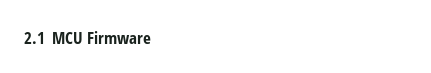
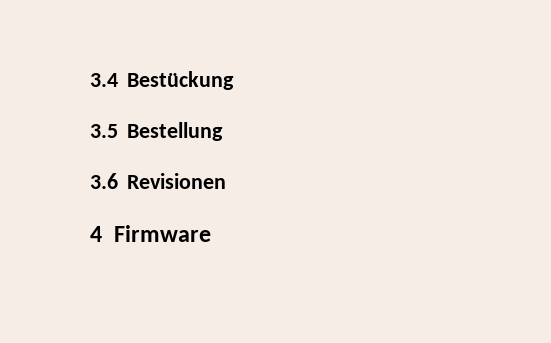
- 2.1 MCU Firmware
+ 3.4 Bestückung
+ 3.5 Bestellung
+ 3.6 Revisionen
+ 4 Firmware

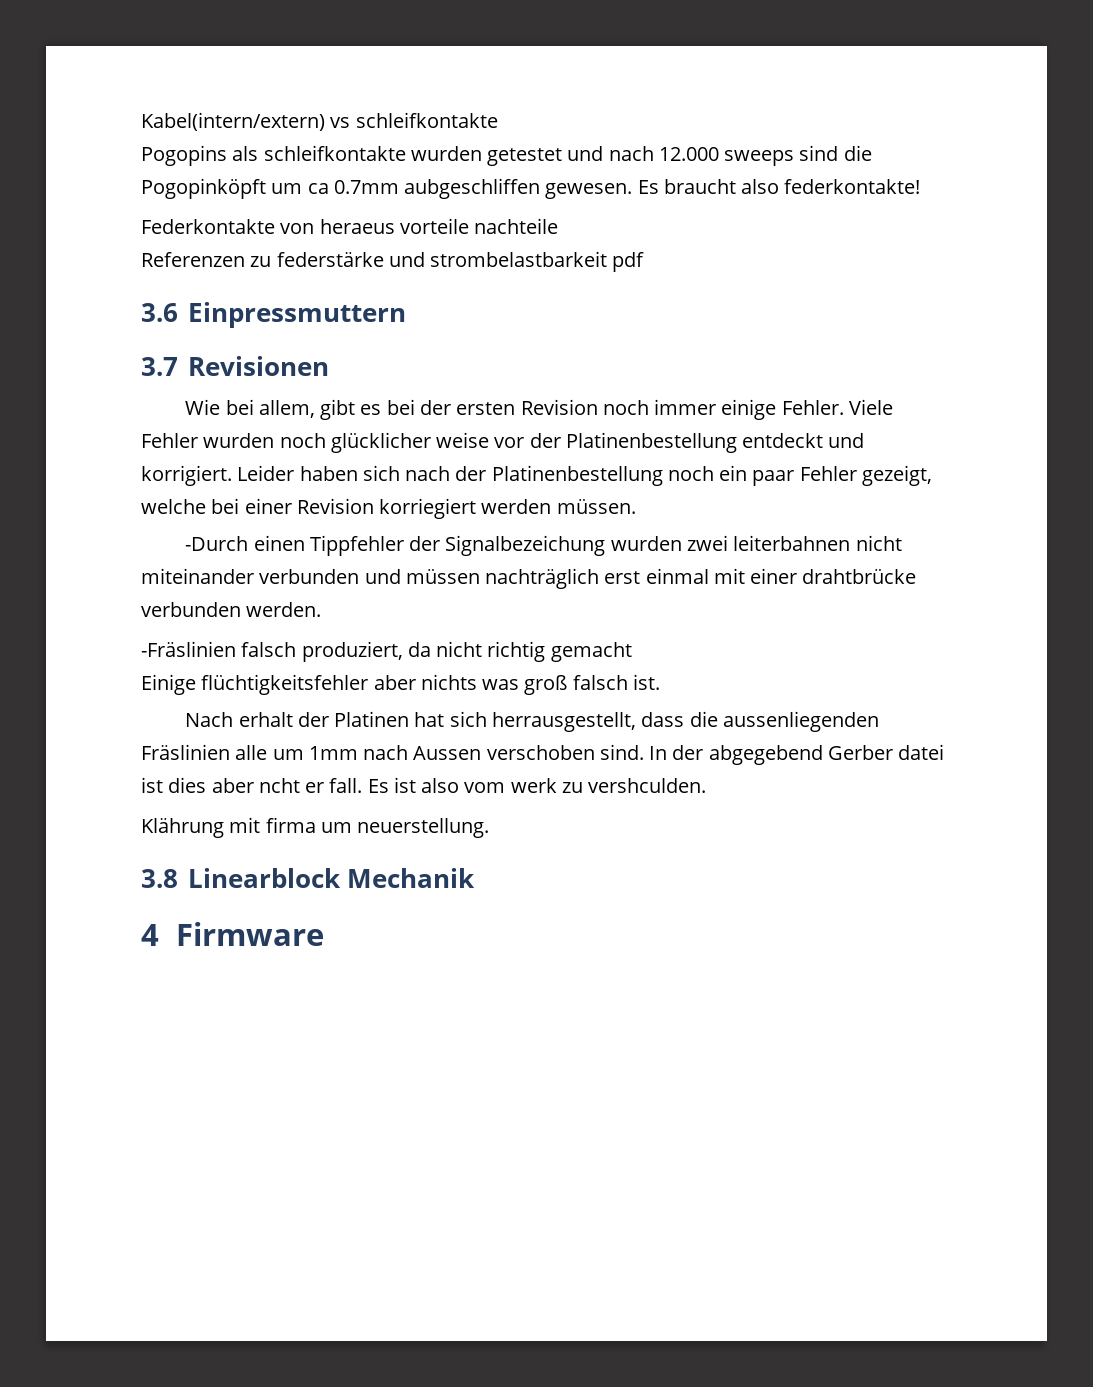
- 3.4 Bestückung
- 3.5 Bestellung
- 3.6 Revisionen
+ Kabel(intern/extern) vs schleifkontakte
+ Pogopins als schleifkontakte wurden getestet und nach 12.000 sweeps sind die Pogopinköpft um ca 0.7mm aubgeschliffen gewesen. Es braucht also federkontakte!
+ Federkontakte von heraeus vorteile nachteile
+ Referenzen zu federstärke und strombelastbarkeit pdf
+ 3.6 Einpressmuttern
+ 3.7 Revisionen
+ Wie bei allem, gibt es bei der ersten Revision noch immer einige Fehler. Viele Fehler wurden noch glücklicher weise vor der Platinenbestellung entdeckt und korrigiert. Leider haben sich nach der Platinenbestellung noch ein paar Fehler gezeigt, welche bei einer Revision korriegiert werden müssen.
+ -Durch einen Tippfehler der Signalbezeichung wurden zwei leiterbahnen nicht miteinander verbunden und müssen nachträglich erst einmal mit einer drahtbrücke verbunden werden.
+ -Fräslinien falsch produziert, da nicht richtig gemacht
+ Einige flüchtigkeitsfehler aber nichts was groß falsch ist.
+ Nach erhalt der Platinen hat sich herrausgestellt, dass die aussenliegenden Fräslinien alle um 1mm nach Aussen verschoben sind. In der abgegebend Gerber datei ist dies aber ncht er fall. Es ist also vom werk zu vershculden.
+ Klährung mit firma um neuerstellung.
+ 3.8 Linearblock Mechanik

